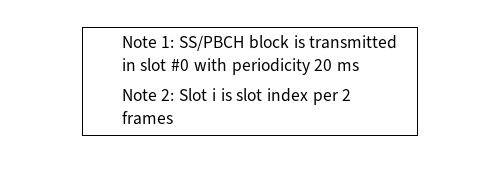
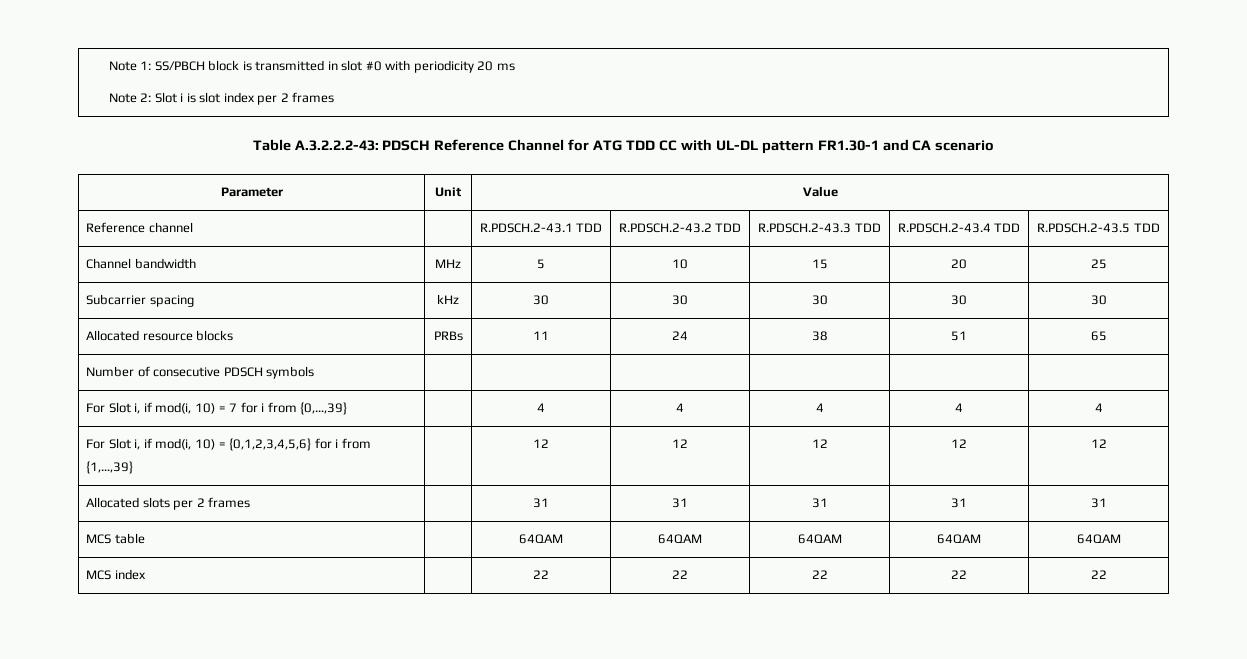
+ Table A.3.2.2.2-43: PDSCH Reference Channel for ATG TDD CC with UL-DL pattern FR1.30-1 and CA scenario
+ Parameter | Unit | Value
+ Reference channel | | R.PDSCH.2-43.1 TDD | R.PDSCH.2-43.2 TDD | R.PDSCH.2-43.3 TDD | R.PDSCH.2-43.4 TDD | R.PDSCH.2-43.5 TDD
+ Channel bandwidth | MHz | 5 | 10 | 15 | 20 | 25
+ Subcarrier spacing | kHz | 30 | 30 | 30 | 30 | 30
+ Allocated resource blocks | PRBs | 11 | 24 | 38 | 51 | 65
+ Number of consecutive PDSCH symbols | | | | | |
+ For Slot i, if mod(i, 10) = 7 for i from {0,…,39} | | 4 | 4 | 4 | 4 | 4
+ For Slot i, if mod(i, 10) = {0,1,2,3,4,5,6} for i from {1,…,39} | | 12 | 12 | 12 | 12 | 12
+ Allocated slots per 2 frames | | 31 | 31 | 31 | 31 | 31
+ MCS table | | 64QAM | 64QAM | 64QAM | 64QAM | 64QAM
+ MCS index | | 22 | 22 | 22 | 22 | 22

